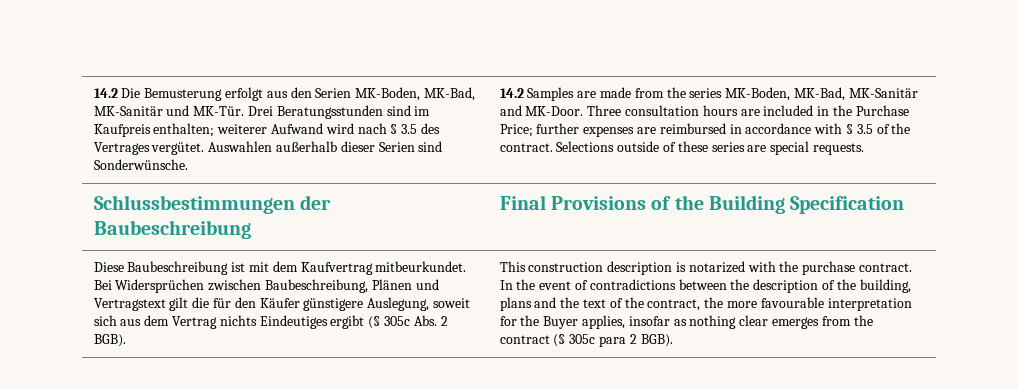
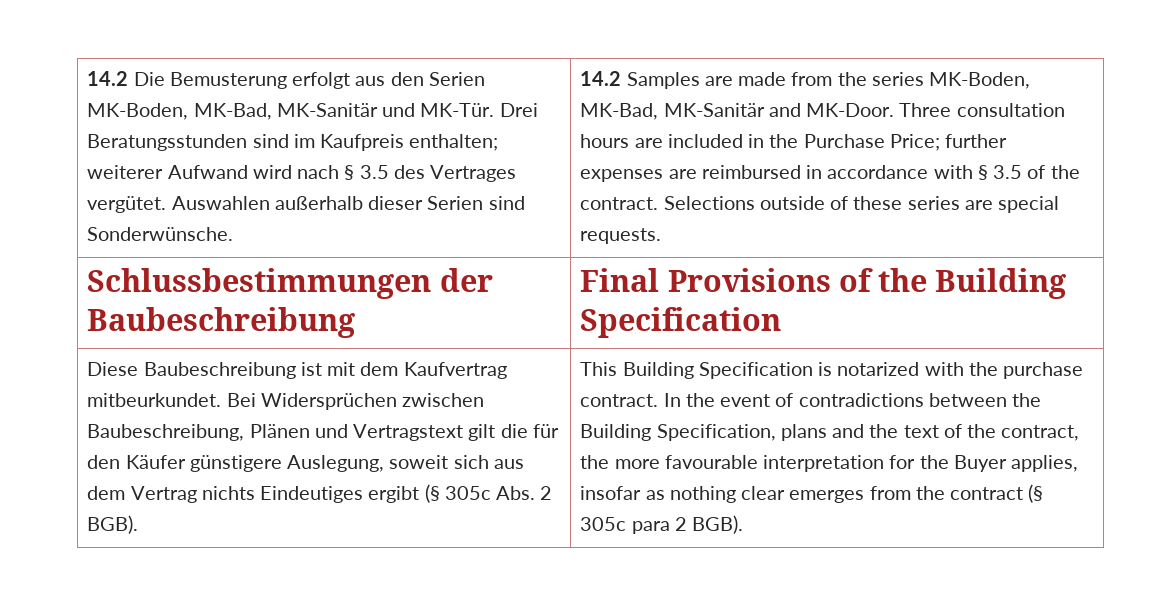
- This construction description is notarized with the purchase contract.
+ This Building Specification is notarized with the purchase contract.
- In the event of contradictions between the description of the building, plans and the text of the contract, the more favourable interpretation for the Buyer applies, insofar as nothing clear emerges from the contract (§ 305c para 2 BGB).
+ In the event of contradictions between the Building Specification, plans and the text of the contract, the more favourable interpretation for the Buyer applies, insofar as nothing clear emerges from the contract (§ 305c para 2 BGB).

